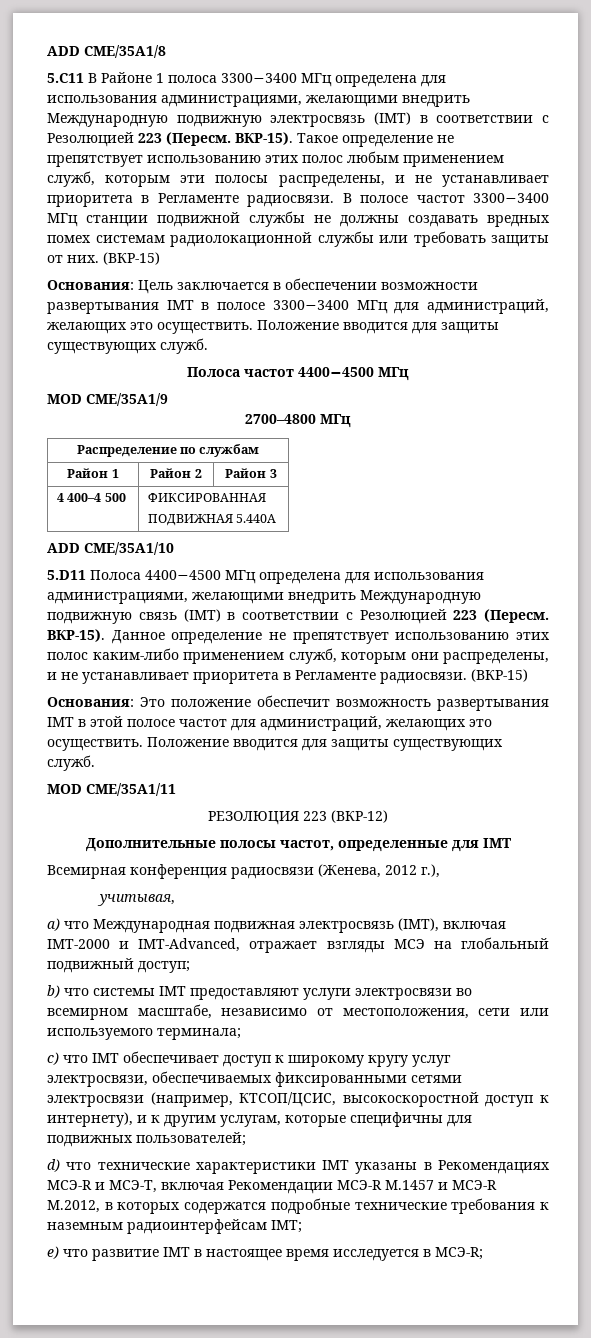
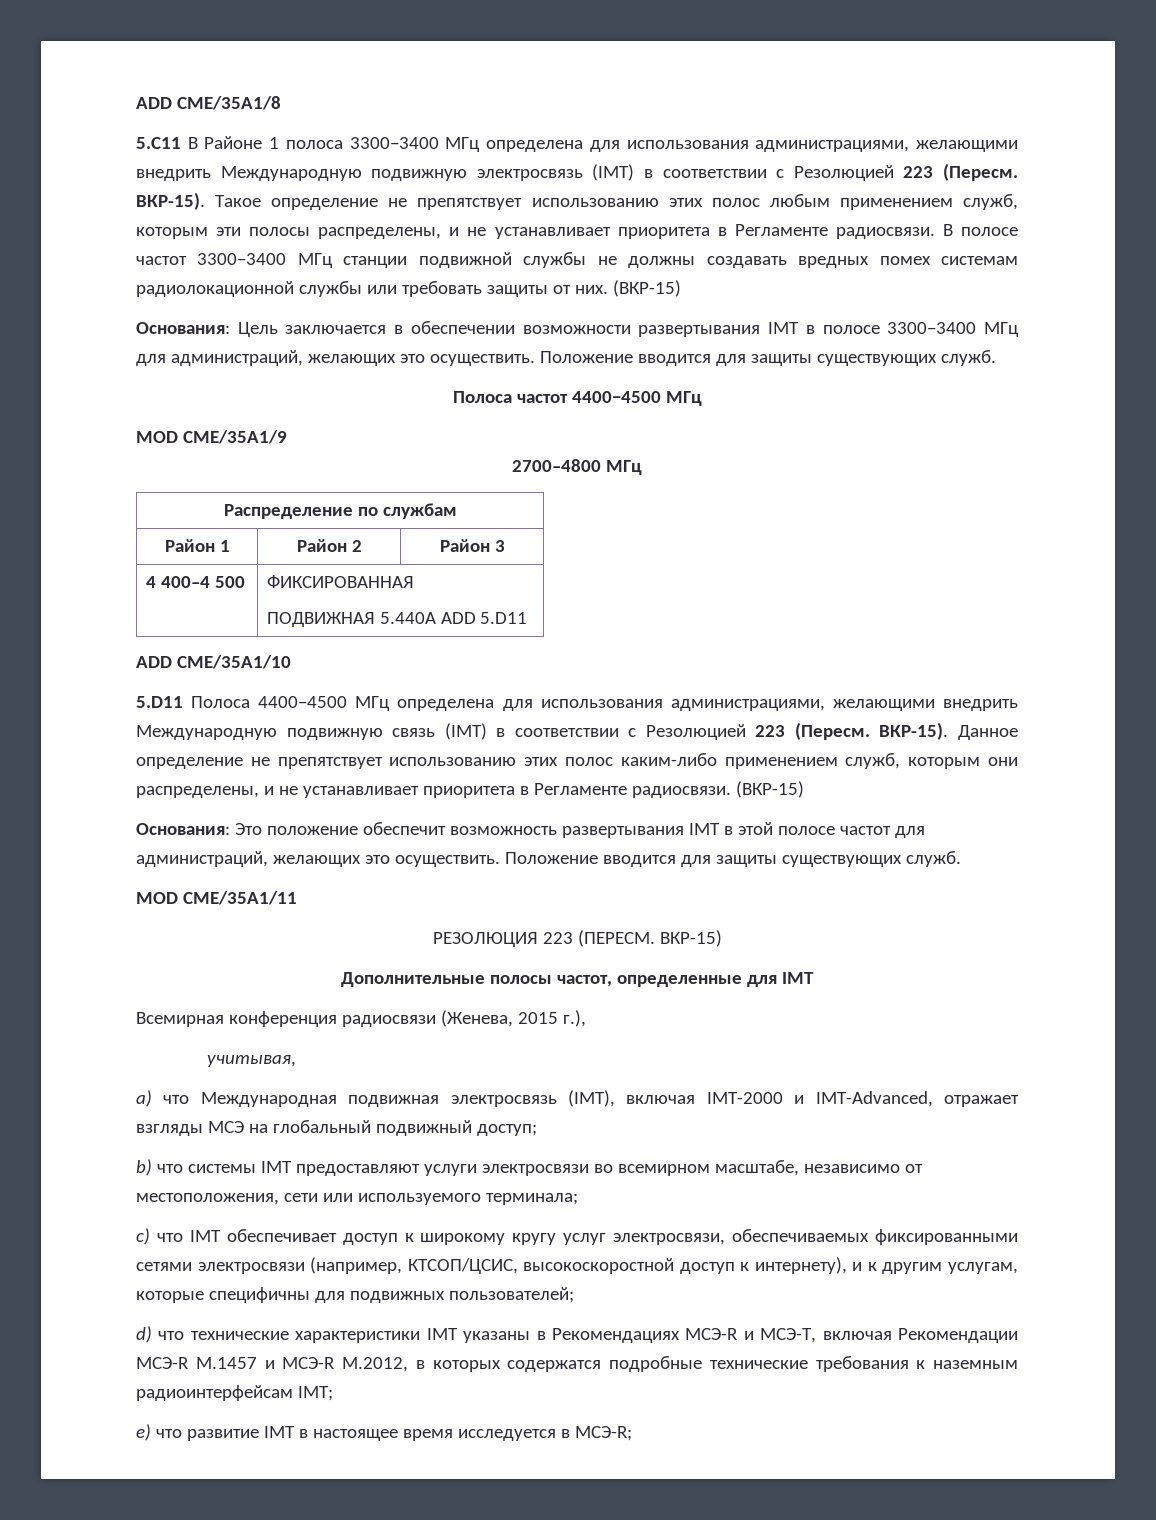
  4 400–4 500 | ФИКСИРОВАННАЯ
- ПОДВИЖНАЯ 5.440А
+ ПОДВИЖНАЯ 5.440А ADD 5.D11
- РЕЗОЛЮЦИЯ 223 (ВКР-12)
+ РЕЗОЛЮЦИЯ 223 (ПЕРЕСМ. ВКР-15)
- Всемирная конференция радиосвязи (Женева, 2012 г.),
+ Всемирная конференция радиосвязи (Женева, 2015 г.),

